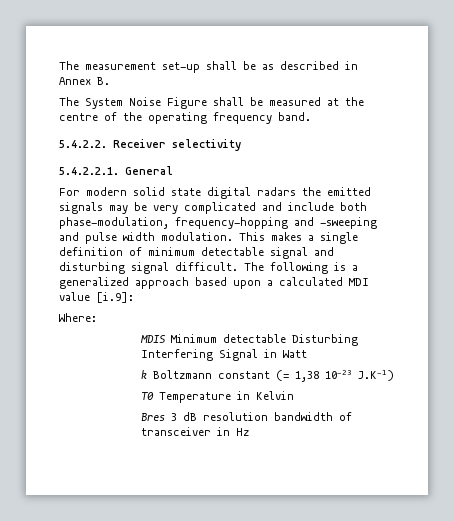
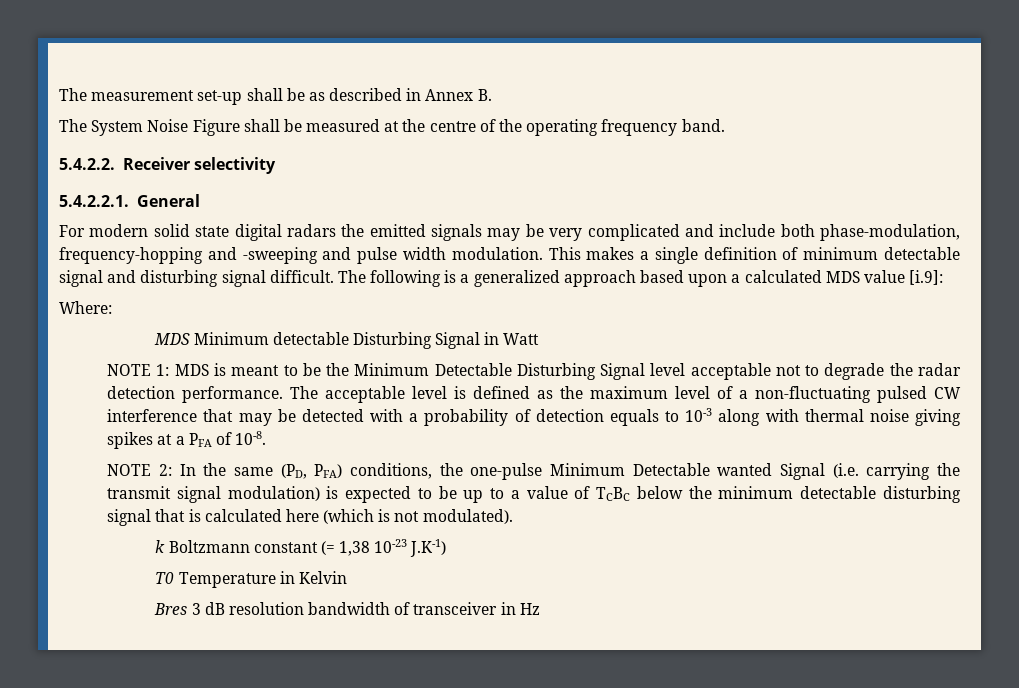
- The following is a generalized approach based upon a calculated MDI value [i.9]:
+ The following is a generalized approach based upon a calculated MDS value [i.9]:
- MDIS Minimum detectable Disturbing Interfering Signal in Watt
+ MDS Minimum detectable Disturbing Signal in Watt
+ NOTE 1: MDS is meant to be the Minimum Detectable Disturbing Signal level acceptable not to degrade the radar detection performance. The acceptable level is defined as the maximum level of a non-fluctuating pulsed CW interference that may be detected with a probability of detection equals to 10-3 along with thermal noise giving spikes at a PFA of 10-8.
+ NOTE 2: In the same (PD, PFA) conditions, the one-pulse Minimum Detectable wanted Signal (i.e. carrying the transmit signal modulation) is expected to be up to a value of TCBC below the minimum detectable disturbing signal that is calculated here (which is not modulated).

